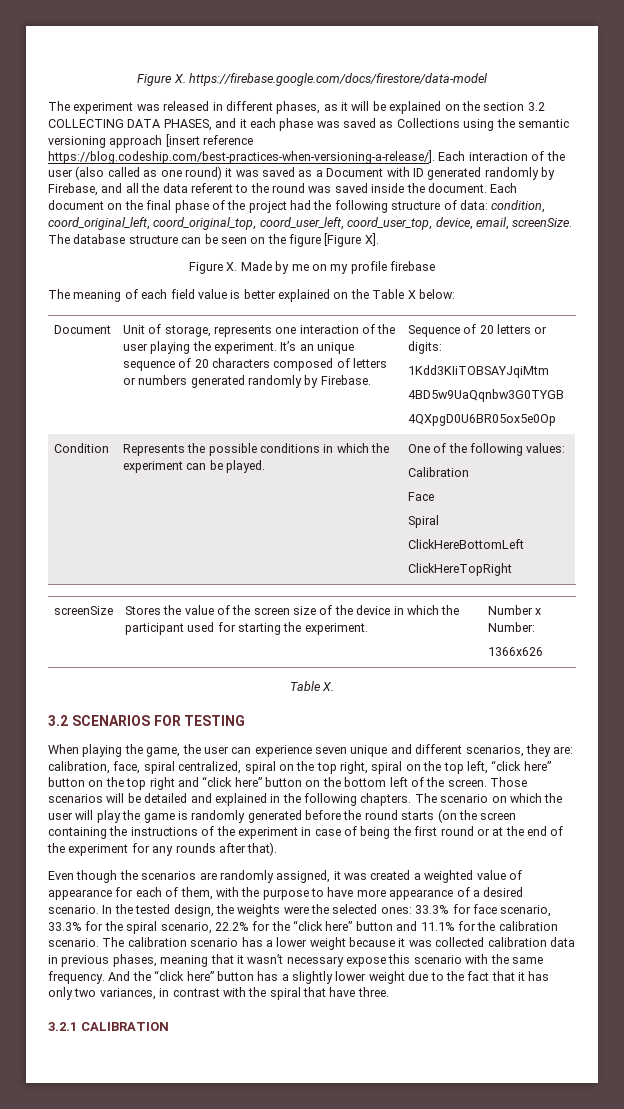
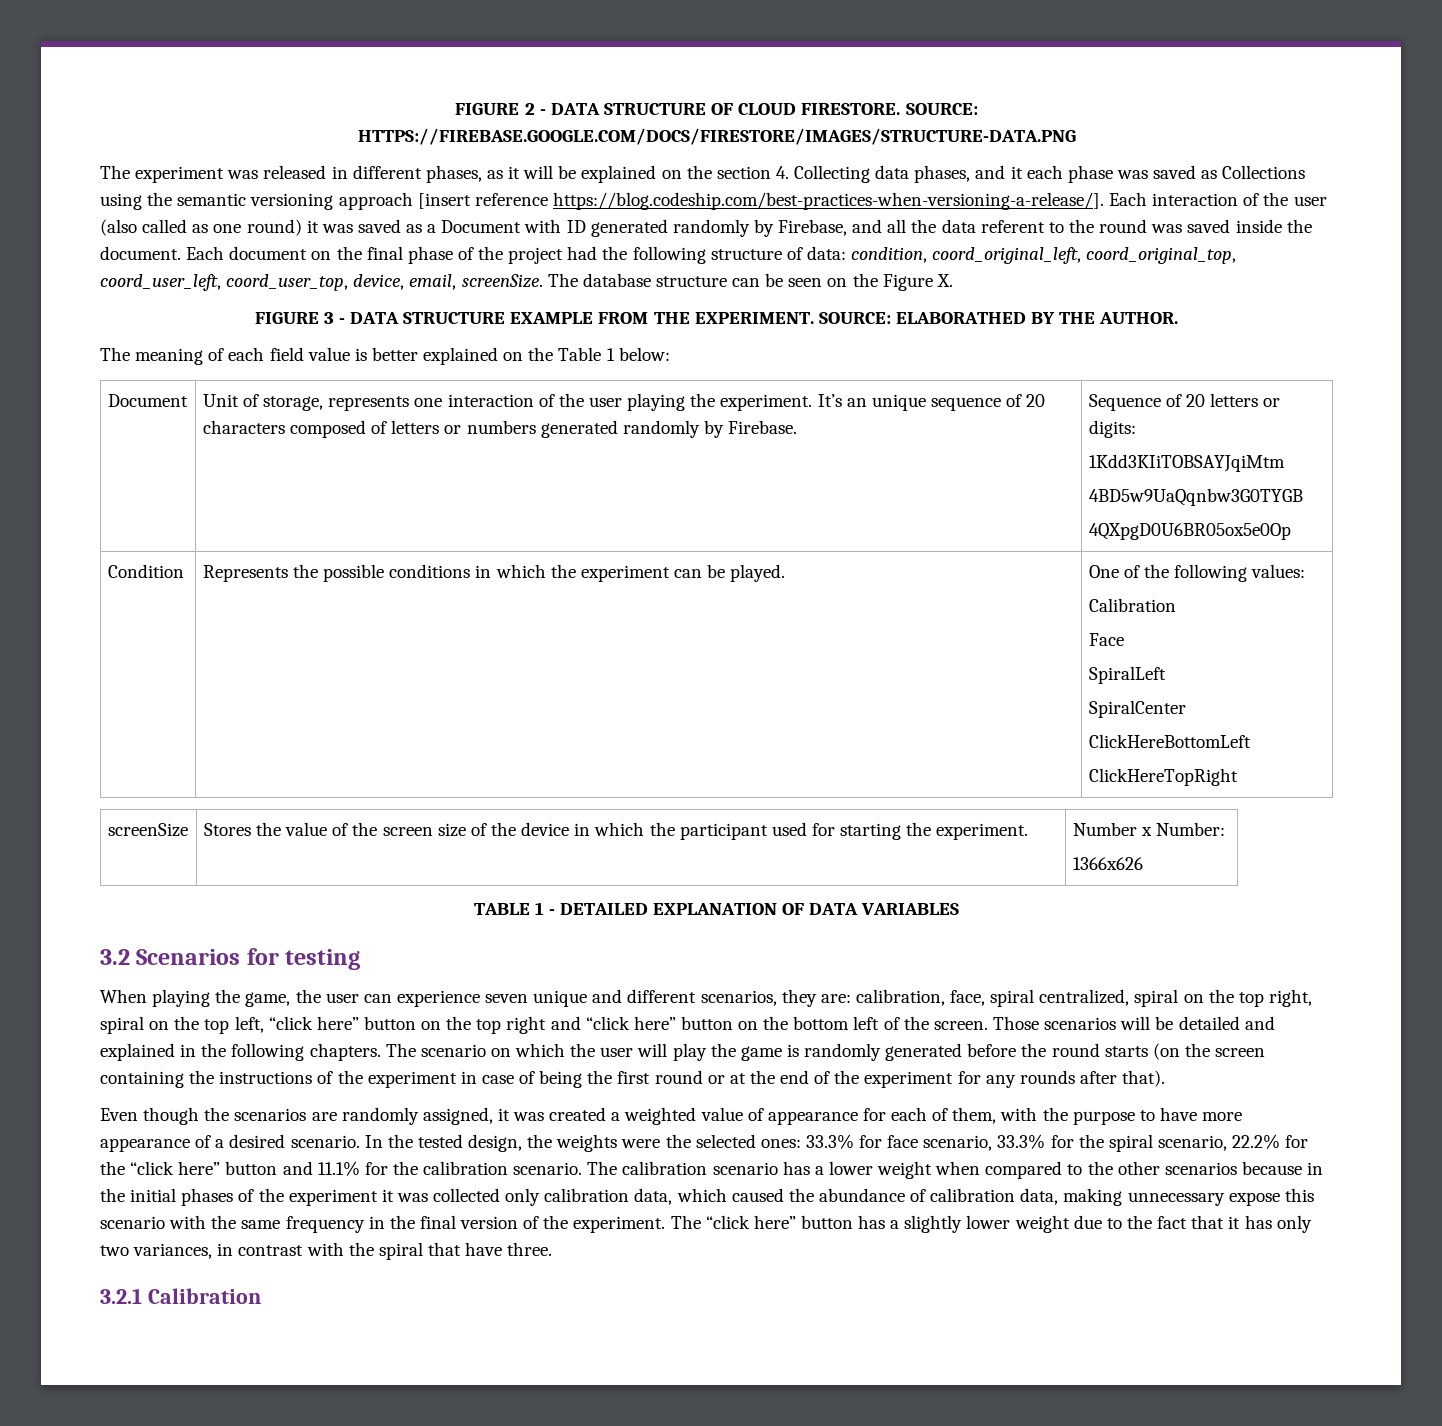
- Figure X. https://firebase.google.com/docs/firestore/data-model
+ FIGURE 2 - DATA STRUCTURE OF CLOUD FIRESTORE. SOURCE: HTTPS://FIREBASE.GOOGLE.COM/DOCS/FIRESTORE/IMAGES/STRUCTURE-DATA.PNG
- The experiment was released in different phases, as it will be explained on the section 3.2 COLLECTING DATA PHASES, and it each phase was saved as Collections using the semantic versioning approach [insert reference https://blog.codeship.com/best-practices-when-versioning-a-release/]. Each interaction of the user (also called as one round) it was saved as a Document with ID generated randomly by Firebase, and all the data referent to the round was saved inside the document.
+ The experiment was released in different phases, as it will be explained on the section 4. Collecting data phases, and it each phase was saved as Collections using the semantic versioning approach [insert reference https://blog.codeship.com/best-practices-when-versioning-a-release/]. Each interaction of the user (also called as one round) it was saved as a Document with ID generated randomly by Firebase, and all the data referent to the round was saved inside the document.
- The database structure can be seen on the figure [Figure X].
- Figure X. Made by me on my profile firebase
+ The database structure can be seen on the Figure X.
+ FIGURE 3 - DATA STRUCTURE EXAMPLE FROM THE EXPERIMENT. SOURCE: ELABORATHED BY THE AUTHOR.
- The meaning of each field value is better explained on the Table X below:
+ The meaning of each field value is better explained on the Table 1 below:
  Condition | Represents the possible conditions in which the experiment can be played. | One of the following values:
  Calibration
  Face
- Spiral
+ SpiralLeft
+ SpiralCenter
- Table X.
- 3.2 SCENARIOS FOR TESTING
+ TABLE 1 - DETAILED EXPLANATION OF DATA VARIABLES
+ 3.2 Scenarios for testing
- The calibration scenario has a lower weight because it was collected calibration data in previous phases, meaning that it wasn’t necessary expose this scenario with the same frequency. And the “click here” button has a slightly lower weight due to the fact that it has only two variances, in contrast with the spiral that have three.
+ The calibration scenario has a lower weight when compared to the other scenarios because in the initial phases of the experiment it was collected only calibration data, which caused the abundance of calibration data, making unnecessary expose this scenario with the same frequency in the final version of the experiment. The “click here” button has a slightly lower weight due to the fact that it has only two variances, in contrast with the spiral that have three.
- 3.2.1 CALIBRATION
+ 3.2.1 Calibration

